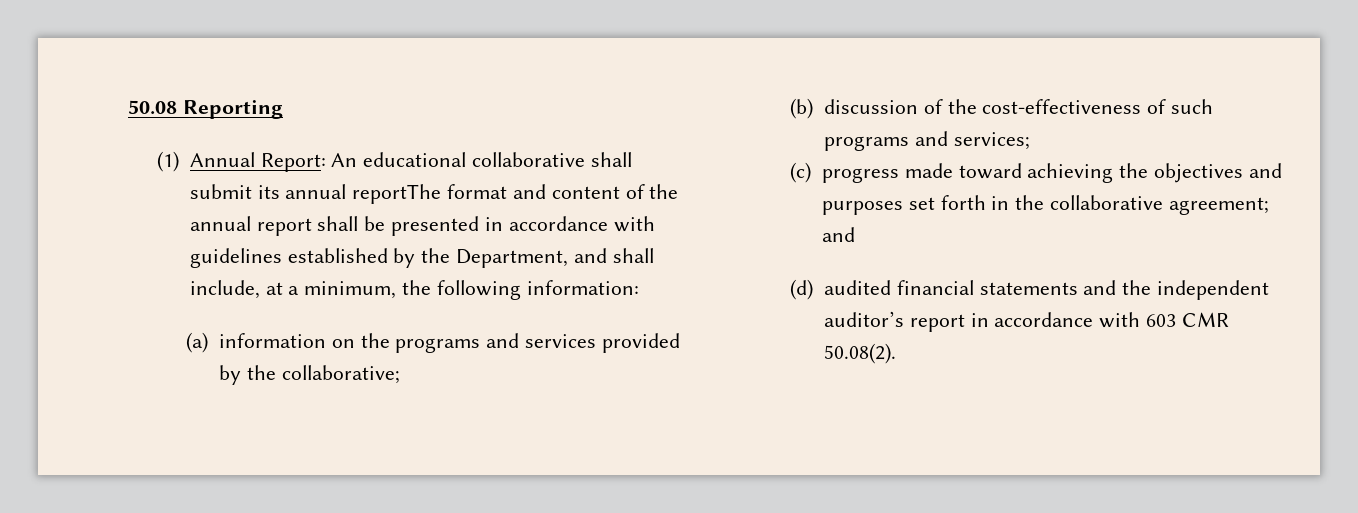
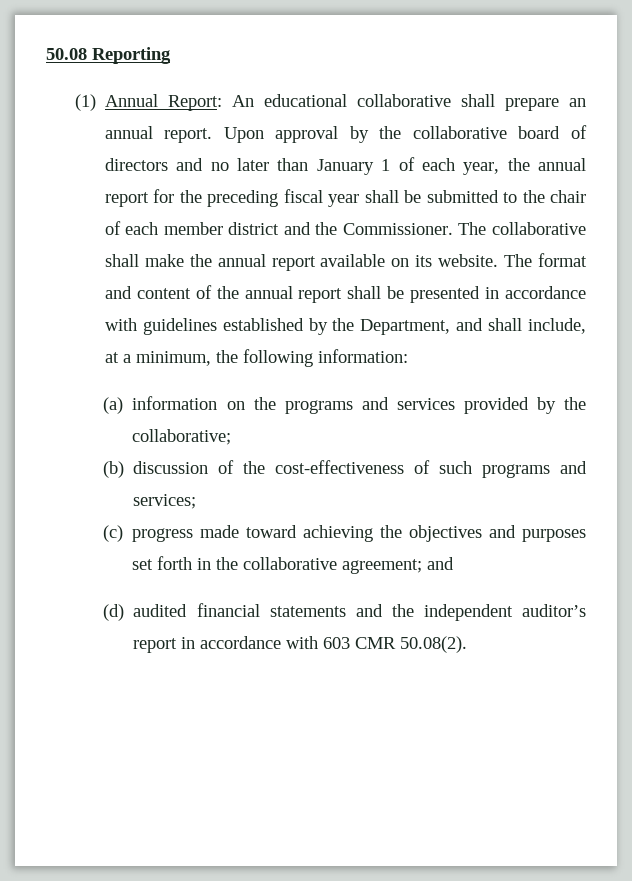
- (1) Annual Report: An educational collaborative shall submit its annual reportThe format and content of the annual report shall be presented in accordance with guidelines established by the Department, and shall include, at a minimum, the following information:
+ (1) Annual Report: An educational collaborative shall prepare an annual report. Upon approval by the collaborative board of directors and no later than January 1 of each year, the annual report for the preceding fiscal year shall be submitted to the chair of each member district and the Commissioner. The collaborative shall make the annual report available on its website. The format and content of the annual report shall be presented in accordance with guidelines established by the Department, and shall include, at a minimum, the following information:

